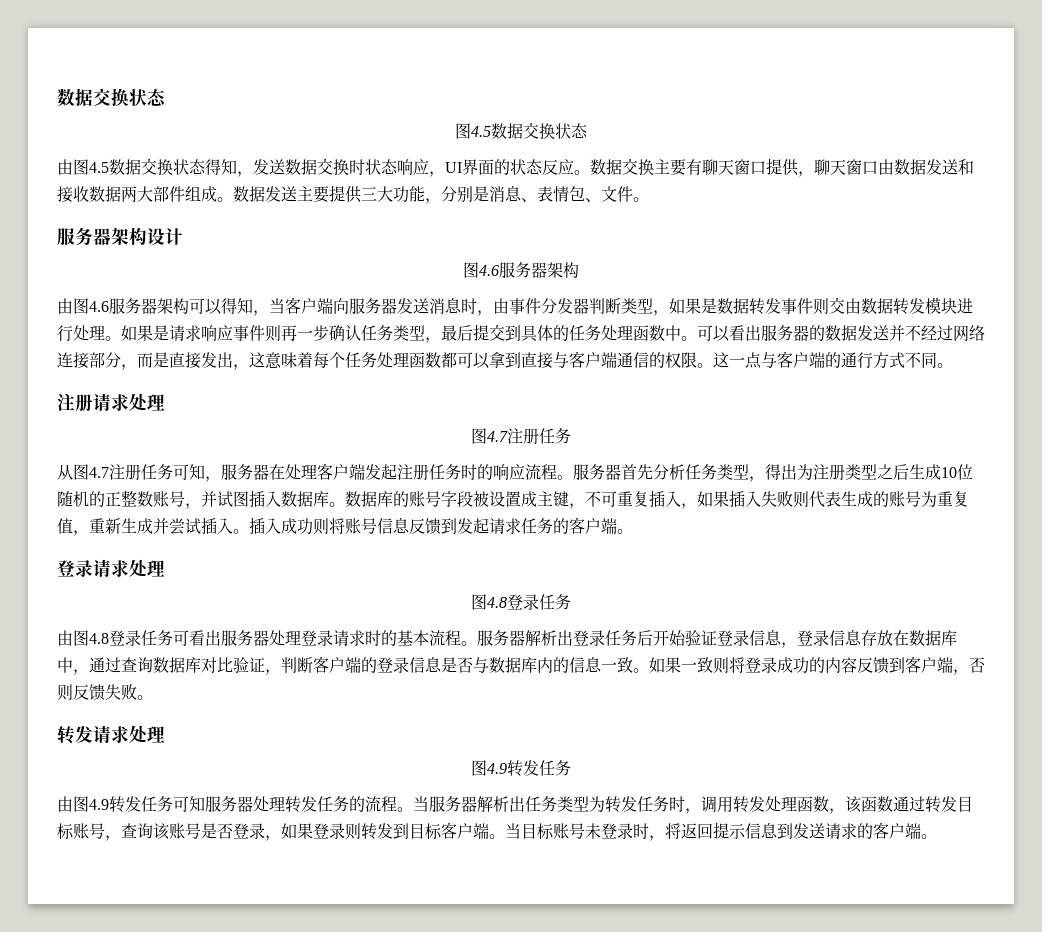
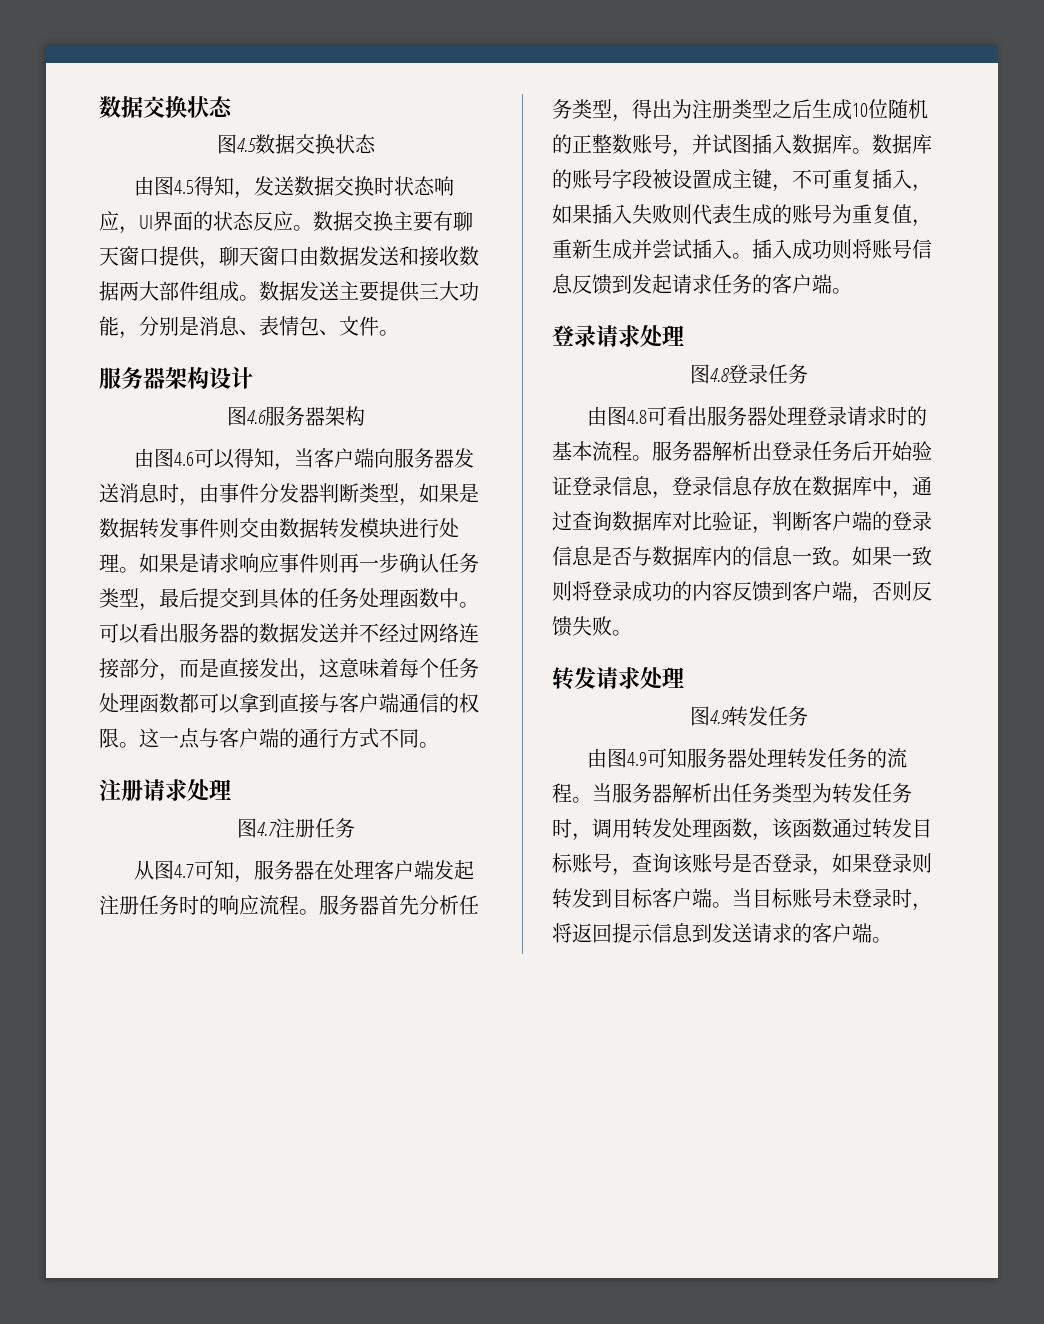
- 由图4.5数据交换状态得知，发送数据交换时状态响应，UI界面的状态反应。
+ 由图4.5得知，发送数据交换时状态响应，UI界面的状态反应。
- 由图4.6服务器架构可以得知，当客户端向服务器发送消息时，由事件分发器判断类型，如果是数据转发事件则交由数据转发模块进行处理。
+ 由图4.6可以得知，当客户端向服务器发送消息时，由事件分发器判断类型，如果是数据转发事件则交由数据转发模块进行处理。
- 从图4.7注册任务可知，服务器在处理客户端发起注册任务时的响应流程。
+ 从图4.7可知，服务器在处理客户端发起注册任务时的响应流程。
- 由图4.8登录任务可看出服务器处理登录请求时的基本流程。
+ 由图4.8可看出服务器处理登录请求时的基本流程。
- 由图4.9转发任务可知服务器处理转发任务的流程。
+ 由图4.9可知服务器处理转发任务的流程。

